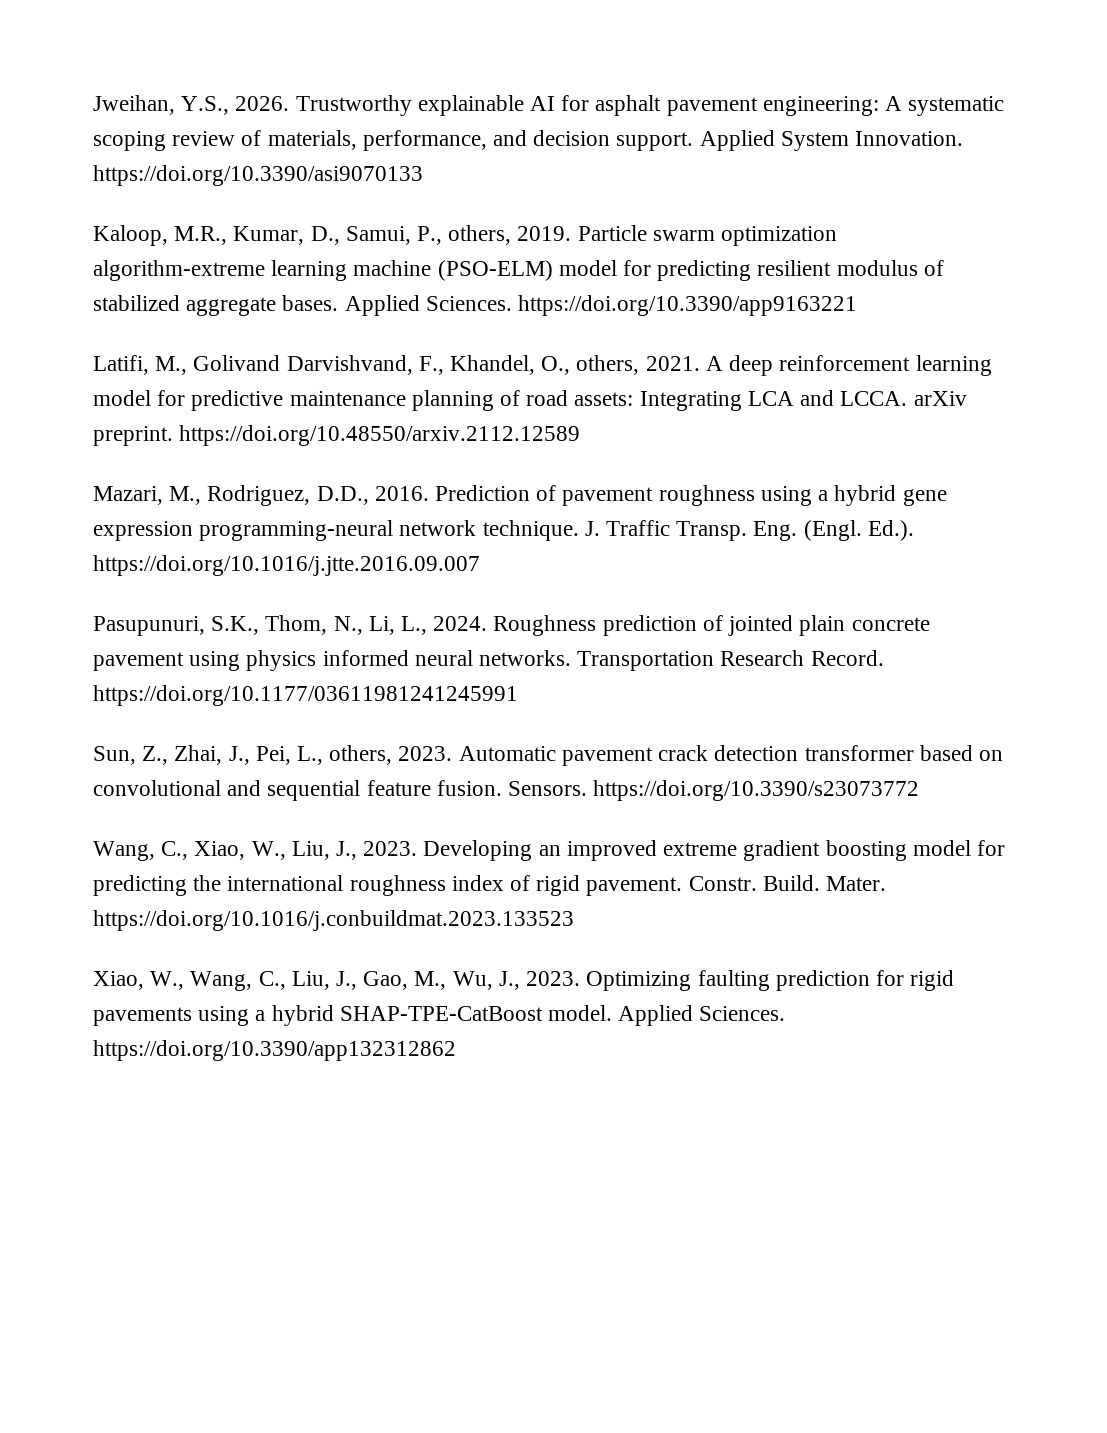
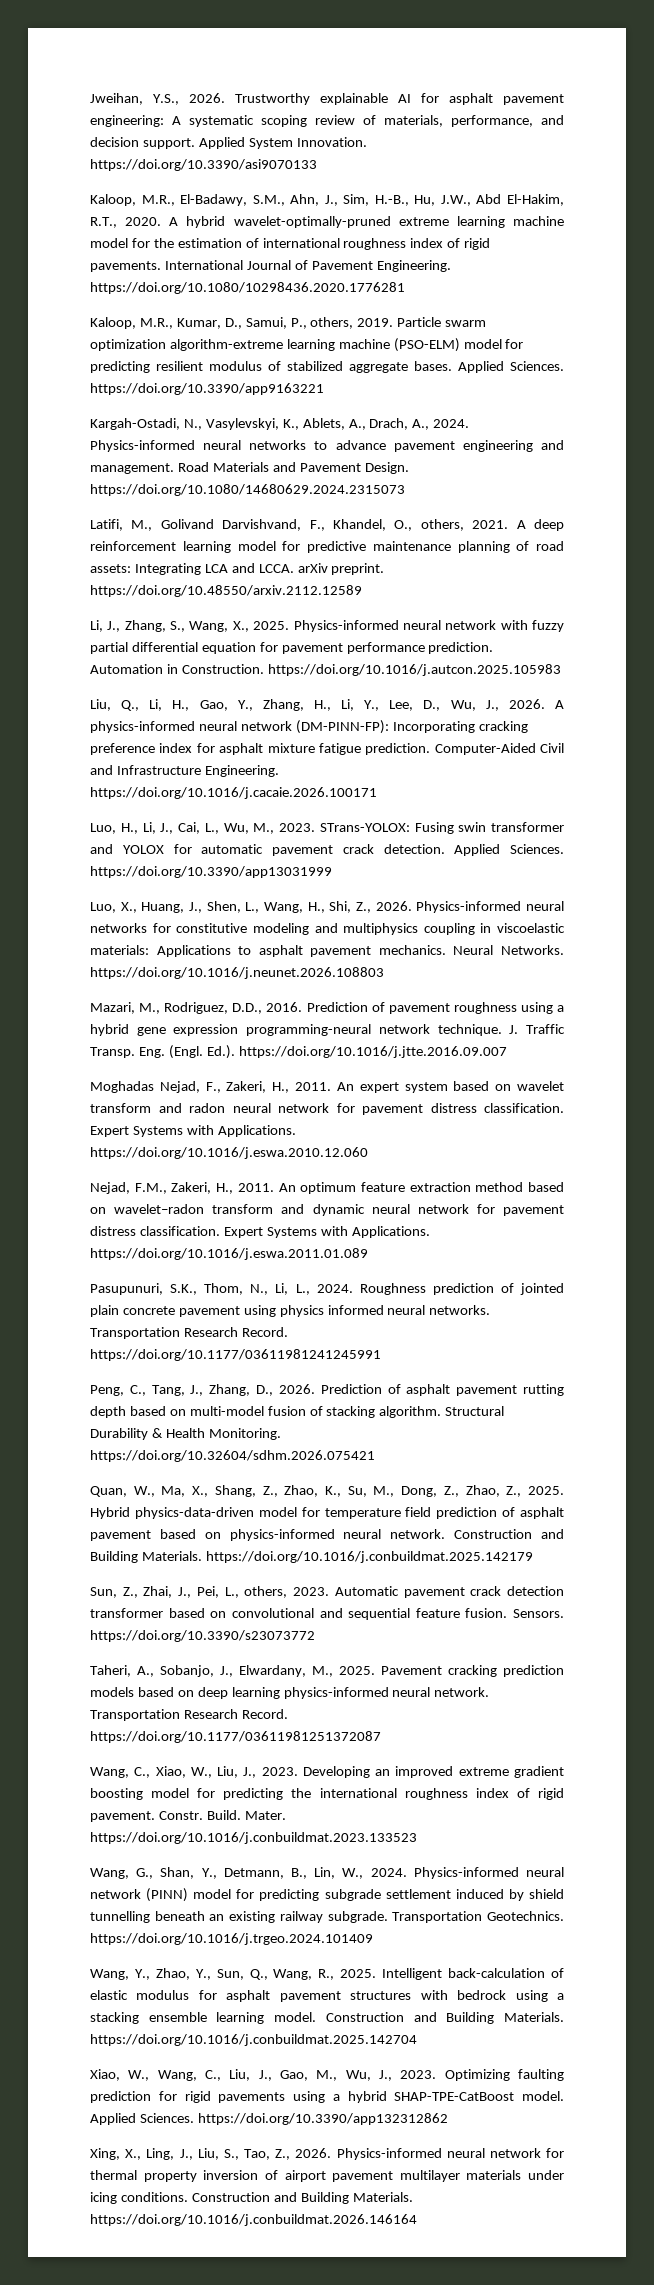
+ Kaloop, M.R., El-Badawy, S.M., Ahn, J., Sim, H.-B., Hu, J.W., Abd El-Hakim, R.T., 2020. A hybrid wavelet-optimally-pruned extreme learning machine model for the estimation of international roughness index of rigid pavements. International Journal of Pavement Engineering. https://doi.org/10.1080/10298436.2020.1776281
+ Kargah-Ostadi, N., Vasylevskyi, K., Ablets, A., Drach, A., 2024. Physics-informed neural networks to advance pavement engineering and management. Road Materials and Pavement Design. https://doi.org/10.1080/14680629.2024.2315073
+ Li, J., Zhang, S., Wang, X., 2025. Physics-informed neural network with fuzzy partial differential equation for pavement performance prediction. Automation in Construction. https://doi.org/10.1016/j.autcon.2025.105983
+ Liu, Q., Li, H., Gao, Y., Zhang, H., Li, Y., Lee, D., Wu, J., 2026. A physics-informed neural network (DM-PINN-FP): Incorporating cracking preference index for asphalt mixture fatigue prediction. Computer-Aided Civil and Infrastructure Engineering. https://doi.org/10.1016/j.cacaie.2026.100171
+ Luo, H., Li, J., Cai, L., Wu, M., 2023. STrans-YOLOX: Fusing swin transformer and YOLOX for automatic pavement crack detection. Applied Sciences. https://doi.org/10.3390/app13031999
+ Luo, X., Huang, J., Shen, L., Wang, H., Shi, Z., 2026. Physics-informed neural networks for constitutive modeling and multiphysics coupling in viscoelastic materials: Applications to asphalt pavement mechanics. Neural Networks. https://doi.org/10.1016/j.neunet.2026.108803
+ Moghadas Nejad, F., Zakeri, H., 2011. An expert system based on wavelet transform and radon neural network for pavement distress classification. Expert Systems with Applications. https://doi.org/10.1016/j.eswa.2010.12.060
+ Nejad, F.M., Zakeri, H., 2011. An optimum feature extraction method based on wavelet–radon transform and dynamic neural network for pavement distress classification. Expert Systems with Applications. https://doi.org/10.1016/j.eswa.2011.01.089
+ Peng, C., Tang, J., Zhang, D., 2026. Prediction of asphalt pavement rutting depth based on multi-model fusion of stacking algorithm. Structural Durability & Health Monitoring. https://doi.org/10.32604/sdhm.2026.075421
+ Quan, W., Ma, X., Shang, Z., Zhao, K., Su, M., Dong, Z., Zhao, Z., 2025. Hybrid physics-data-driven model for temperature field prediction of asphalt pavement based on physics-informed neural network. Construction and Building Materials. https://doi.org/10.1016/j.conbuildmat.2025.142179
+ Taheri, A., Sobanjo, J., Elwardany, M., 2025. Pavement cracking prediction models based on deep learning physics-informed neural network. Transportation Research Record. https://doi.org/10.1177/03611981251372087
+ Wang, G., Shan, Y., Detmann, B., Lin, W., 2024. Physics-informed neural network (PINN) model for predicting subgrade settlement induced by shield tunnelling beneath an existing railway subgrade. Transportation Geotechnics. https://doi.org/10.1016/j.trgeo.2024.101409
+ Wang, Y., Zhao, Y., Sun, Q., Wang, R., 2025. Intelligent back-calculation of elastic modulus for asphalt pavement structures with bedrock using a stacking ensemble learning model. Construction and Building Materials. https://doi.org/10.1016/j.conbuildmat.2025.142704
+ Xing, X., Ling, J., Liu, S., Tao, Z., 2026. Physics-informed neural network for thermal property inversion of airport pavement multilayer materials under icing conditions. Construction and Building Materials. https://doi.org/10.1016/j.conbuildmat.2026.146164

